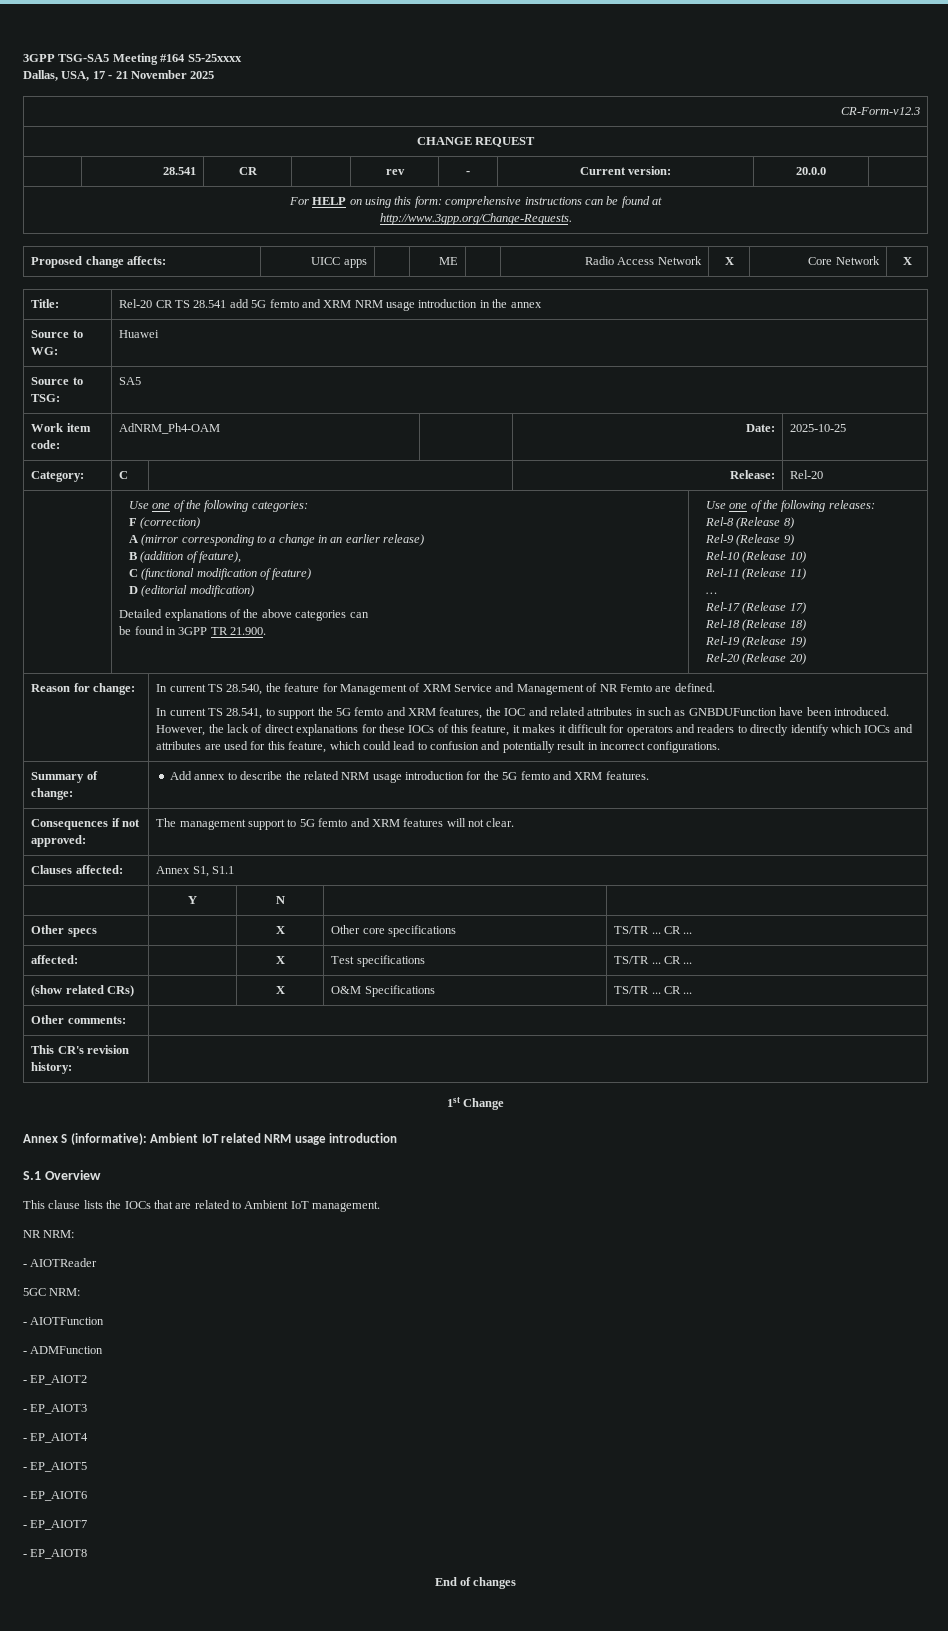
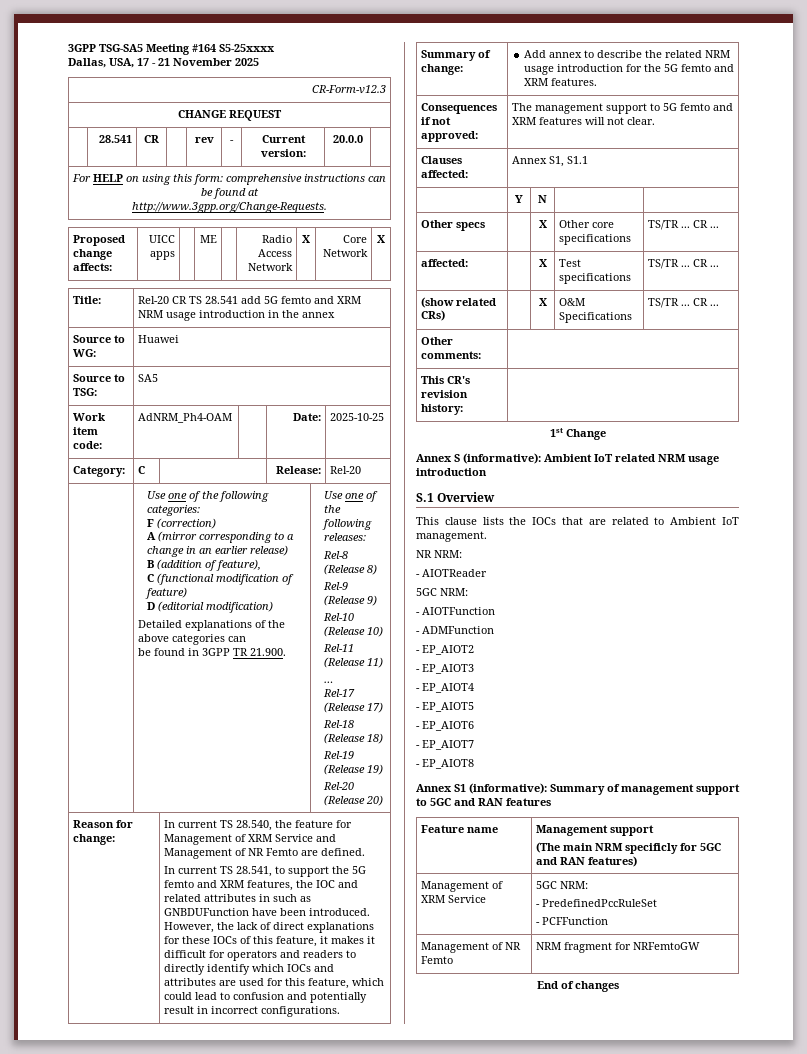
+ Annex S1 (informative): Summary of management support to 5GC and RAN features
+ Feature name | Management support
+ (The main NRM specificly for 5GC and RAN features)
+ Management of XRM Service | 5GC NRM:
+ - PredefinedPccRuleSet
+ - PCFFunction
+ Management of NR Femto | NRM fragment for NRFemtoGW

